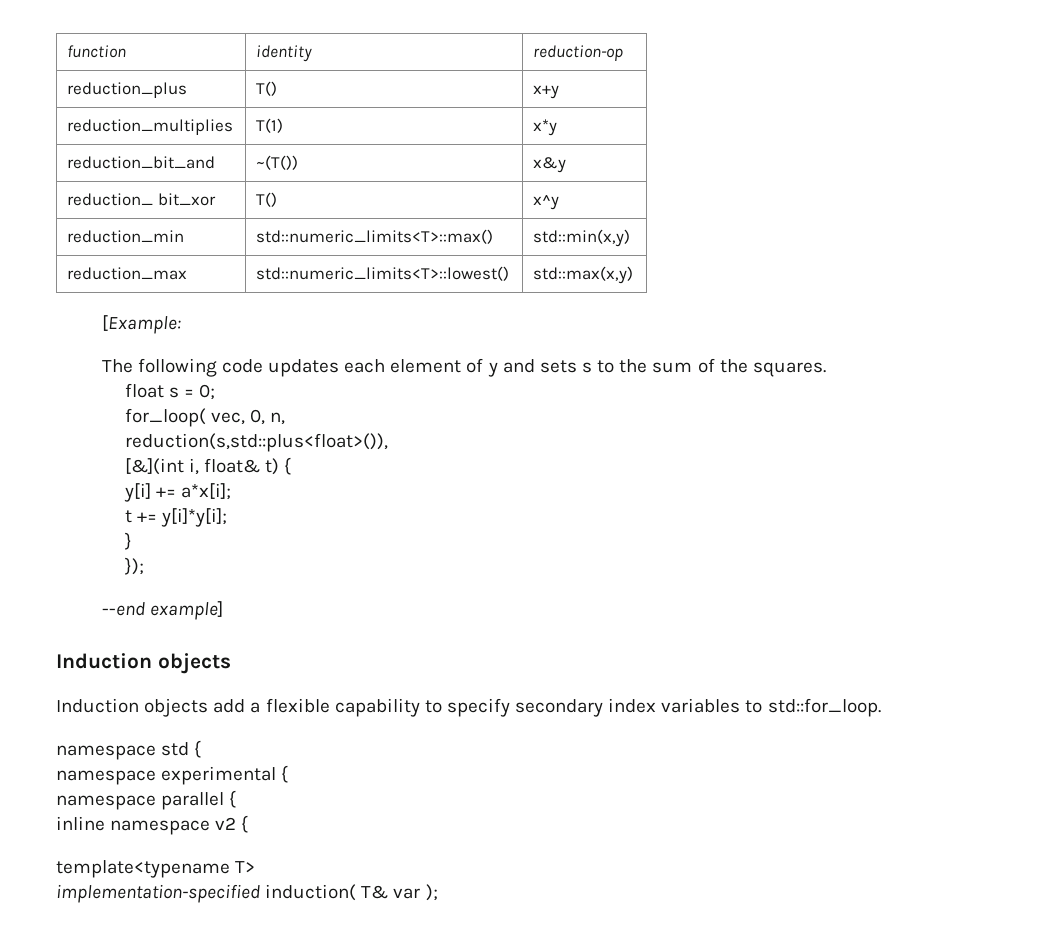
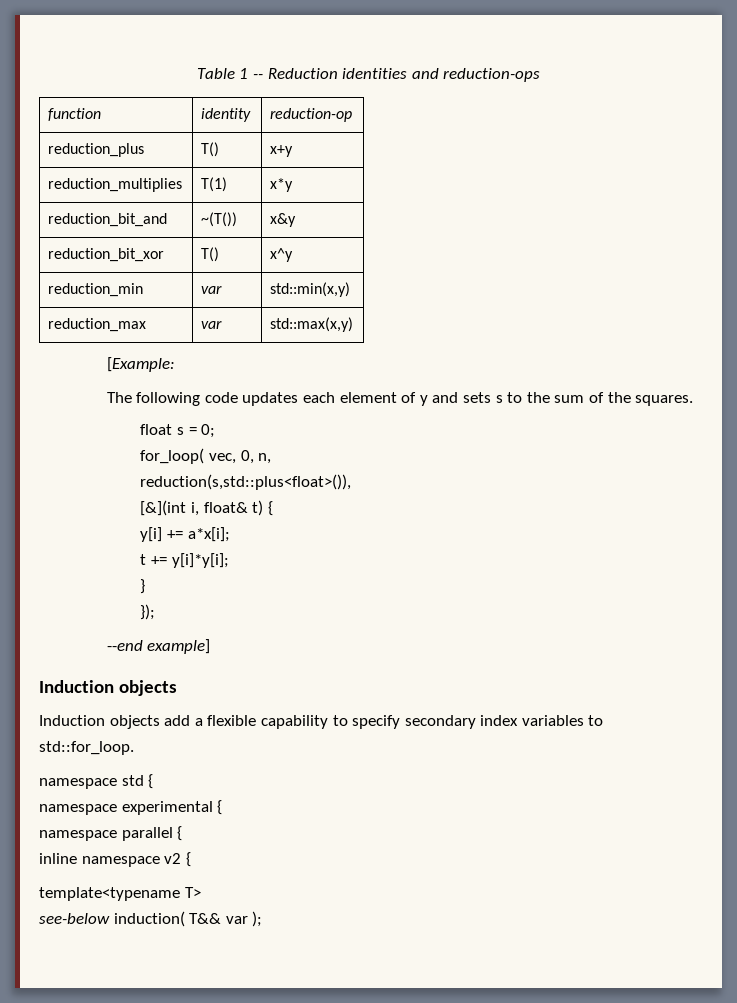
+ Table 1 -- Reduction identities and reduction-ops
- reduction_ bit_xor | T() | x^y
+ reduction_bit_xor | T() | x^y
- reduction_min | std::numeric_limits<T>::max() | std::min(x,y)
+ reduction_min | var | std::min(x,y)
- reduction_max | std::numeric_limits<T>::lowest() | std::max(x,y)
+ reduction_max | var | std::max(x,y)
- implementation-specified induction( T& var );
+ see-below induction( T&& var );

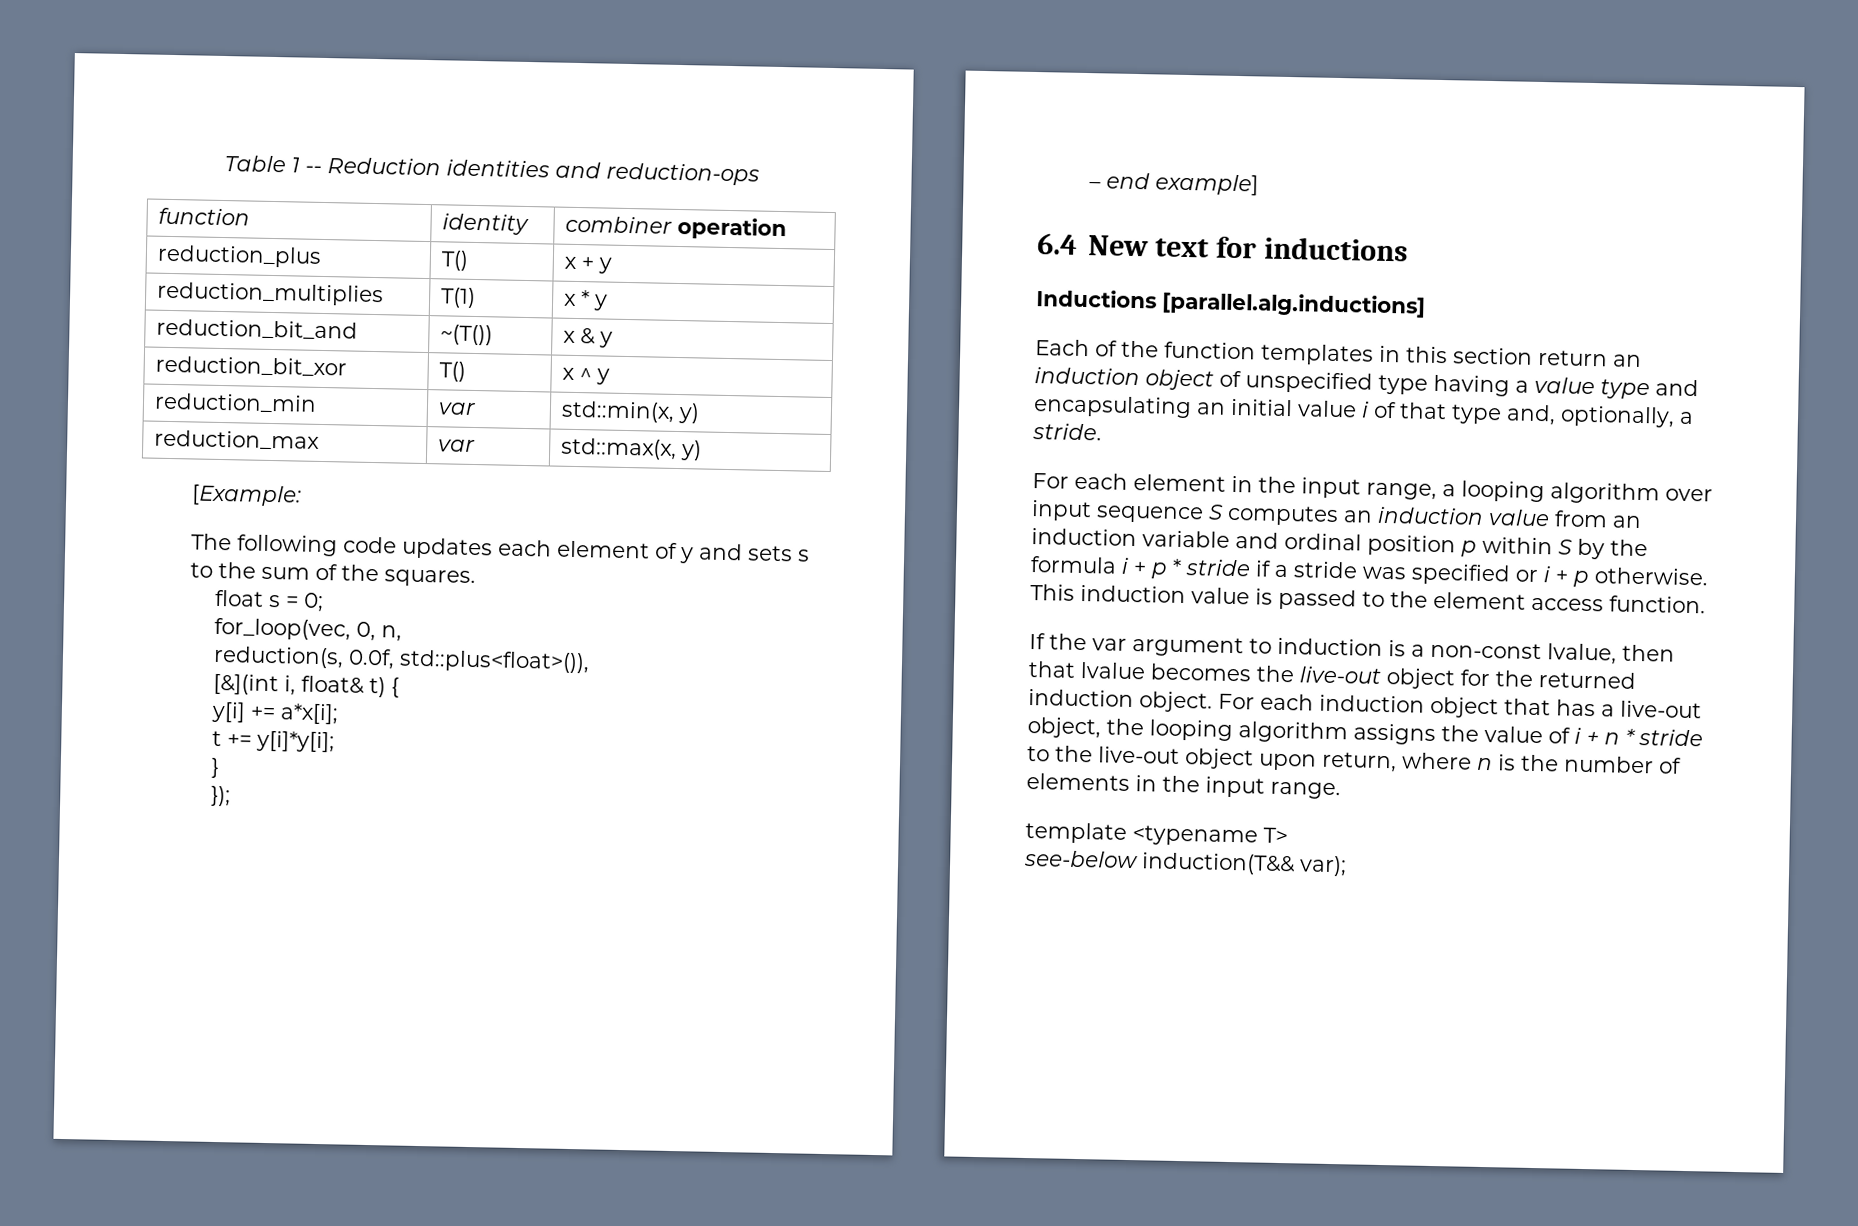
- function | identity | reduction-op
+ function | identity | combiner operation
- reduction_plus | T() | x+y
+ reduction_plus | T() | x + y
- reduction_multiplies | T(1) | x*y
+ reduction_multiplies | T(1) | x * y
- reduction_bit_and | ~(T()) | x&y
+ reduction_bit_and | ~(T()) | x & y
- reduction_bit_xor | T() | x^y
+ reduction_bit_xor | T() | x ^ y
- reduction_min | var | std::min(x,y)
+ reduction_min | var | std::min(x, y)
- reduction_max | var | std::max(x,y)
+ reduction_max | var | std::max(x, y)
- for_loop( vec, 0, n,
+ for_loop(vec, 0, n,
- reduction(s,std::plus<float>()),
+ reduction(s, 0.0f, std::plus<float>()),
- --end example]
- Induction objects
- Induction objects add a flexible capability to specify secondary index variables to std::for_loop.
- namespace std {
- namespace experimental {
- namespace parallel {
- inline namespace v2 {
- template<typename T>
- see-below induction( T&& var );
+ – end example]
+ 6.4 New text for inductions
+ Inductions [parallel.alg.inductions]
+ Each of the function templates in this section return an induction object of unspecified type having a value type and encapsulating an initial value i of that type and, optionally, a stride.
+ For each element in the input range, a looping algorithm over input sequence S computes an induction value from an induction variable and ordinal position p within S by the formula i + p * stride if a stride was specified or i + p otherwise. This induction value is passed to the element access function.
+ If the var argument to induction is a non-const lvalue, then that lvalue becomes the live-out object for the returned induction object. For each induction object that has a live-out object, the looping algorithm assigns the value of i + n * stride to the live-out object upon return, where n is the number of elements in the input range.
+ template <typename T>
+ see-below induction(T&& var);

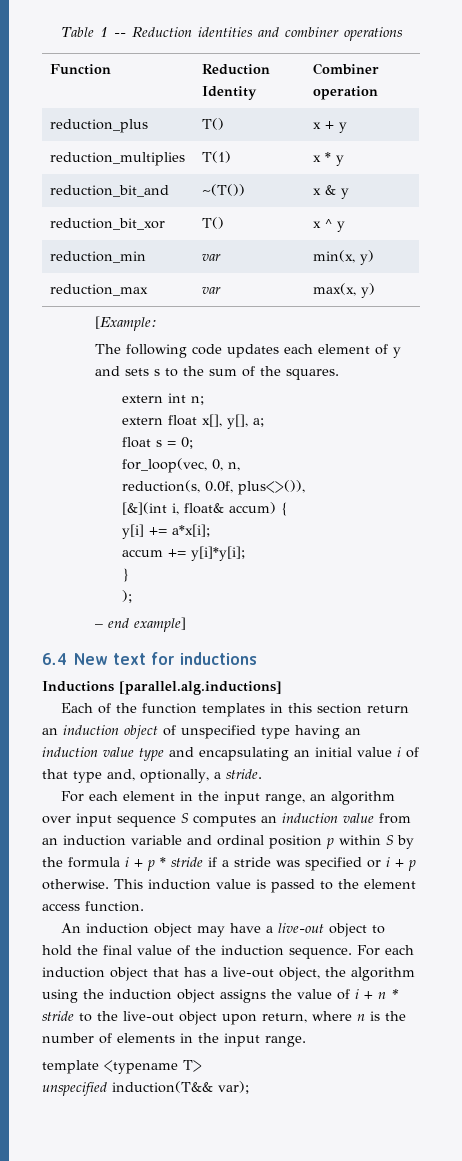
- Table 1 -- Reduction identities and reduction-ops
- function | identity | combiner operation
+ Table 1 -- Reduction identities and combiner operations
+ Function | Reduction Identity | Combiner operation
- reduction_min | var | std::min(x, y)
+ reduction_min | var | min(x, y)
- reduction_max | var | std::max(x, y)
+ reduction_max | var | max(x, y)
+ extern int n;
+ extern float x[], y[], a;
- reduction(s, 0.0f, std::plus<float>()),
+ reduction(s, 0.0f, plus<>()),
- [&](int i, float& t) {
+ [&](int i, float& accum) {
- t += y[i]*y[i];
+ accum += y[i]*y[i];
- });
+ );
- Each of the function templates in this section return an induction object of unspecified type having a value type and encapsulating an initial value i of that type and, optionally, a stride.
+ Each of the function templates in this section return an induction object of unspecified type having an induction value type and encapsulating an initial value i of that type and, optionally, a stride.
- For each element in the input range, a looping algorithm over input sequence S computes an induction value from an induction variable and ordinal position p within S by the formula i + p * stride if a stride was specified or i + p otherwise.
+ For each element in the input range, an algorithm over input sequence S computes an induction value from an induction variable and ordinal position p within S by the formula i + p * stride if a stride was specified or i + p otherwise.
- If the var argument to induction is a non-const lvalue, then that lvalue becomes the live-out object for the returned induction object.
+ An induction object may have a live-out object to hold the final value of the induction sequence.
- For each induction object that has a live-out object, the looping algorithm assigns the value of i + n * stride to the live-out object upon return, where n is the number of elements in the input range.
+ For each induction object that has a live-out object, the algorithm using the induction object assigns the value of i + n * stride to the live-out object upon return, where n is the number of elements in the input range.
- see-below induction(T&& var);
+ unspecified induction(T&& var);

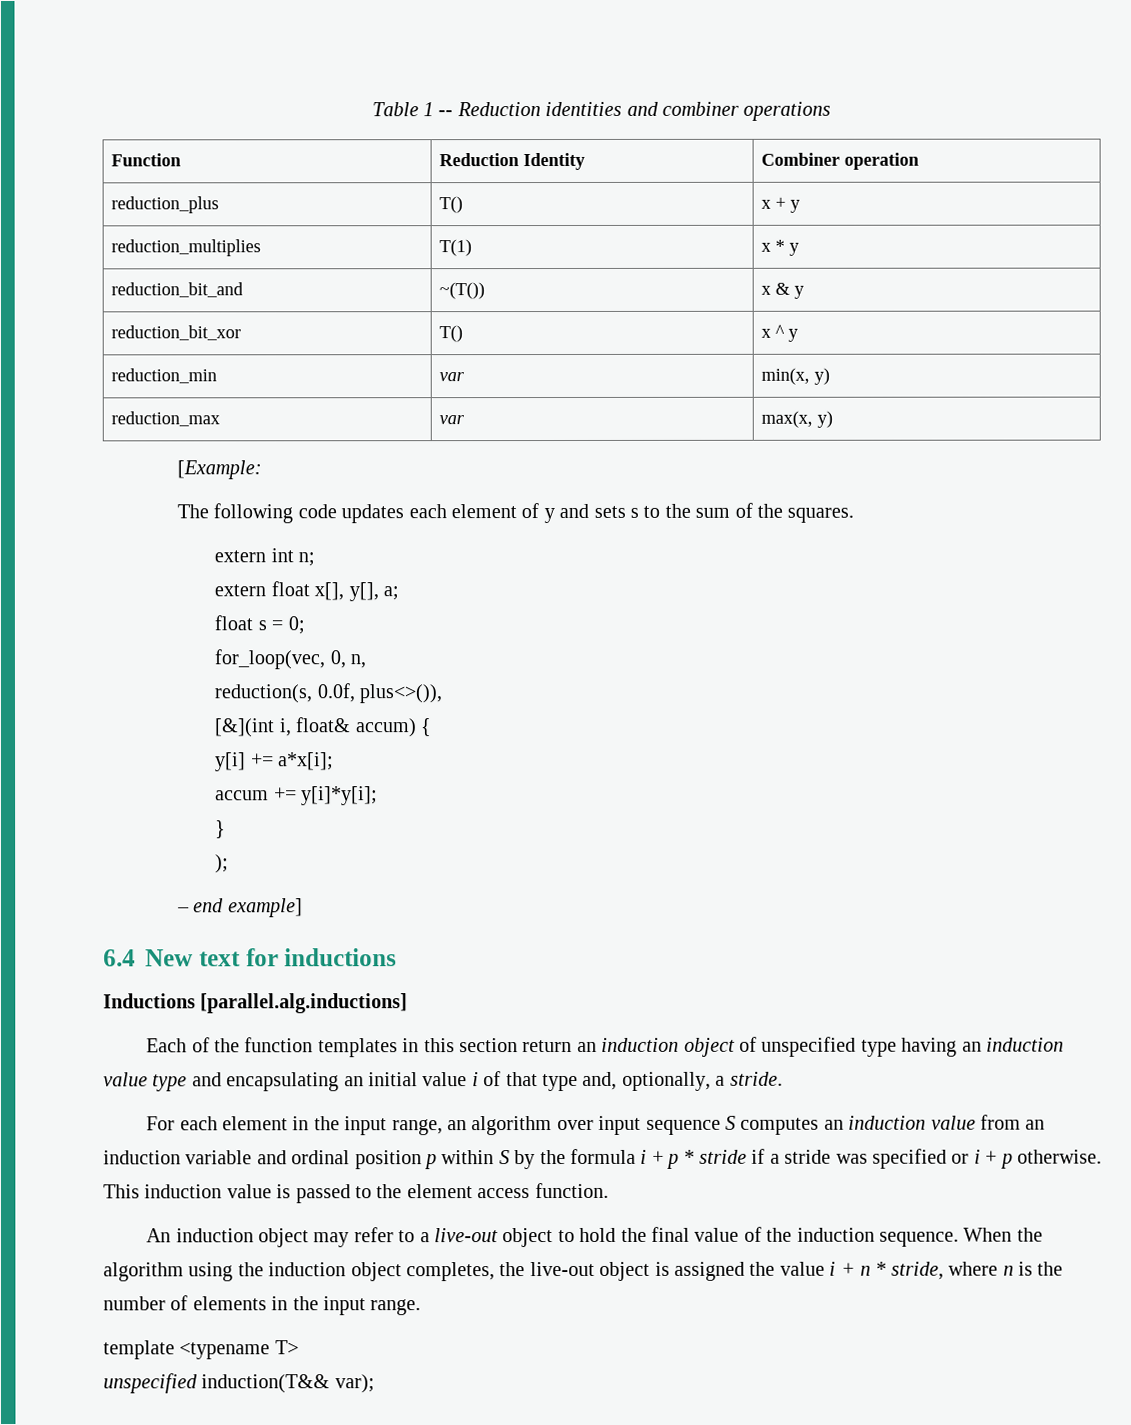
- An induction object may have a live-out object to hold the final value of the induction sequence.
+ An induction object may refer to a live-out object to hold the final value of the induction sequence.
- For each induction object that has a live-out object, the algorithm using the induction object assigns the value of i + n * stride to the live-out object upon return, where n is the number of elements in the input range.
+ When the algorithm using the induction object completes, the live-out object is assigned the value i + n * stride, where n is the number of elements in the input range.

